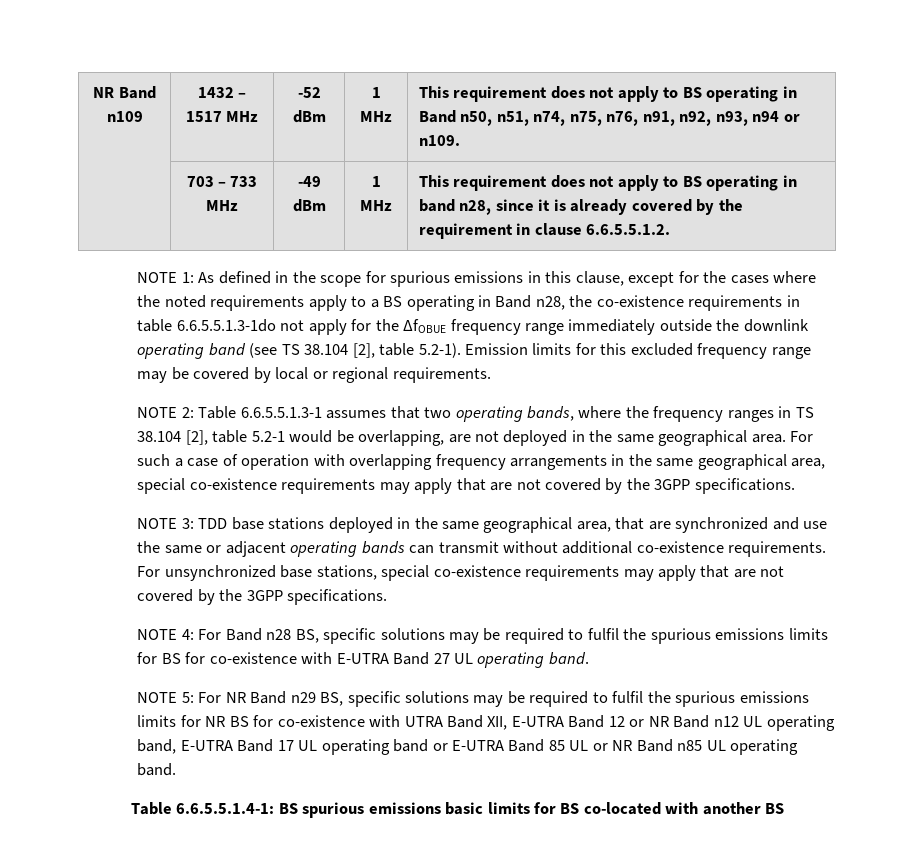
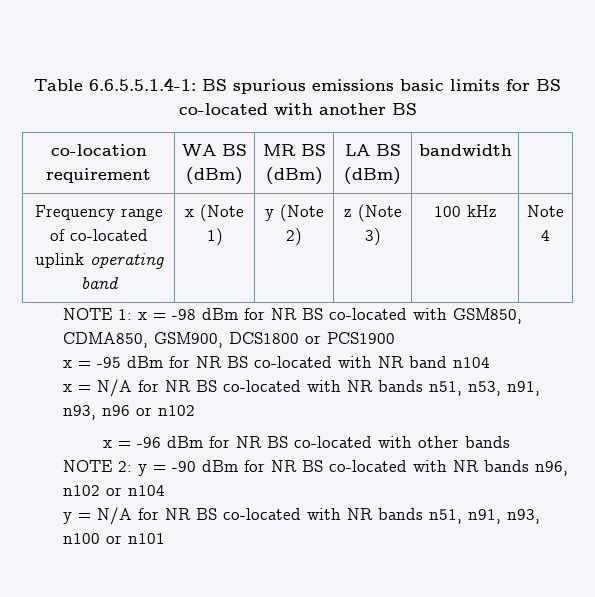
- NR Band n109 | 1432 – 1517 MHz | -52 dBm | 1 MHz | This requirement does not apply to BS operating in Band n50, n51, n74, n75, n76, n91, n92, n93, n94 or n109.
- | 703 – 733 MHz | -49 dBm | 1 MHz | This requirement does not apply to BS operating in band n28, since it is already covered by the requirement in clause 6.6.5.5.1.2.
- NOTE 1: As defined in the scope for spurious emissions in this clause, except for the cases where the noted requirements apply to a BS operating in Band n28, the co-existence requirements in table 6.6.5.5.1.3-1do not apply for the ΔfOBUE frequency range immediately outside the downlink operating band (see TS 38.104 [2], table 5.2-1). Emission limits for this excluded frequency range may be covered by local or regional requirements.
- NOTE 2: Table 6.6.5.5.1.3-1 assumes that two operating bands, where the frequency ranges in TS 38.104 [2], table 5.2-1 would be overlapping, are not deployed in the same geographical area. For such a case of operation with overlapping frequency arrangements in the same geographical area, special co-existence requirements may apply that are not covered by the 3GPP specifications.
- NOTE 3: TDD base stations deployed in the same geographical area, that are synchronized and use the same or adjacent operating bands can transmit without additional co-existence requirements. For unsynchronized base stations, special co-existence requirements may apply that are not covered by the 3GPP specifications.
- NOTE 4: For Band n28 BS, specific solutions may be required to fulfil the spurious emissions limits for BS for co-existence with E-UTRA Band 27 UL operating band.
- NOTE 5: For NR Band n29 BS, specific solutions may be required to fulfil the spurious emissions limits for NR BS for co-existence with UTRA Band XII, E-UTRA Band 12 or NR Band n12 UL operating band, E-UTRA Band 17 UL operating band or E-UTRA Band 85 UL or NR Band n85 UL operating band.
+ co-location requirement | WA BS (dBm) | MR BS (dBm) | LA BS (dBm) | bandwidth |
+ Frequency range of co-located uplink operating band | x (Note 1) | y (Note 2) | z (Note 3) | 100 kHz | Note 4
+ NOTE 1: x = -98 dBm for NR BS co-located with GSM850, CDMA850, GSM900, DCS1800 or PCS1900
+ x = -95 dBm for NR BS co-located with NR band n104
+ x = N/A for NR BS co-located with NR bands n51, n53, n91, n93, n96 or n102
+ x = -96 dBm for NR BS co-located with other bands
+ NOTE 2: y = -90 dBm for NR BS co-located with NR bands n96, n102 or n104
+ y = N/A for NR BS co-located with NR bands n51, n91, n93, n100 or n101

